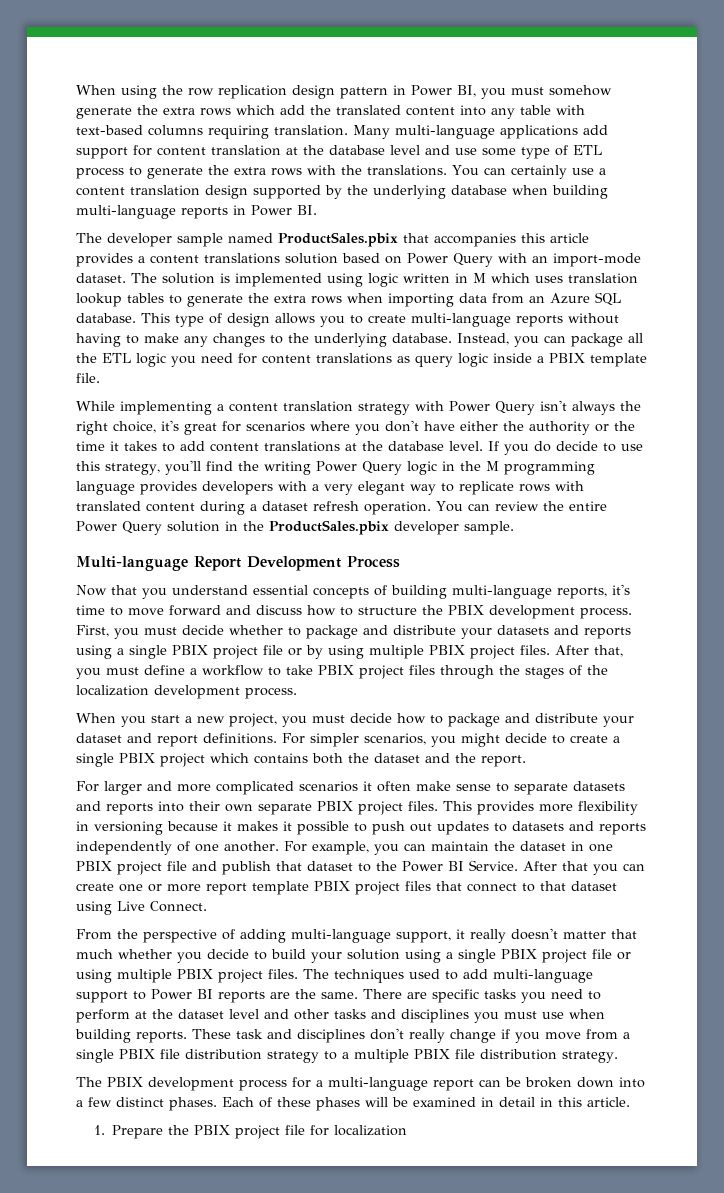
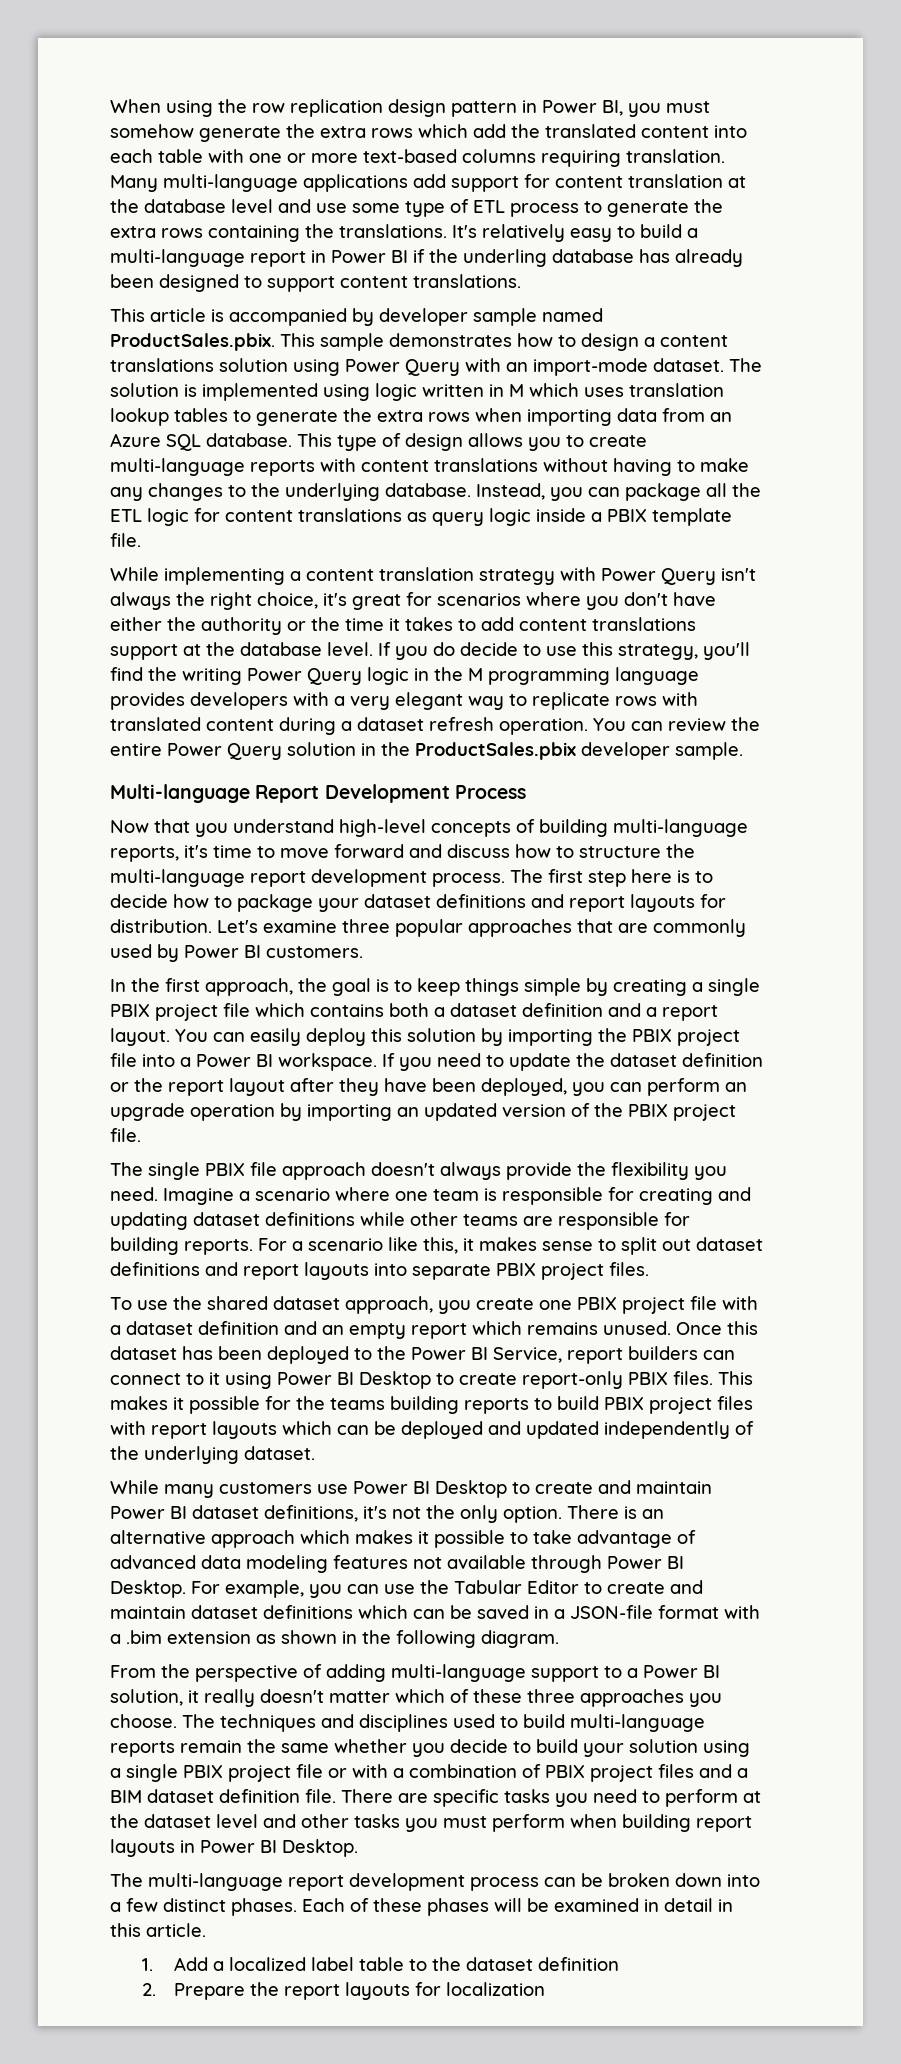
- When using the row replication design pattern in Power BI, you must somehow generate the extra rows which add the translated content into any table with text-based columns requiring translation.
+ When using the row replication design pattern in Power BI, you must somehow generate the extra rows which add the translated content into each table with one or more text-based columns requiring translation.
- Many multi-language applications add support for content translation at the database level and use some type of ETL process to generate the extra rows with the translations.
+ Many multi-language applications add support for content translation at the database level and use some type of ETL process to generate the extra rows containing the translations.
- You can certainly use a content translation design supported by the underlying database when building multi-language reports in Power BI.
- The developer sample named ProductSales.pbix that accompanies this article provides a content translations solution based on Power Query with an import-mode dataset.
+ It's relatively easy to build a multi-language report in Power BI if the underling database has already been designed to support content translations.
+ This article is accompanied by developer sample named ProductSales.pbix. This sample demonstrates how to design a content translations solution using Power Query with an import-mode dataset.
- This type of design allows you to create multi-language reports without having to make any changes to the underlying database.
+ This type of design allows you to create multi-language reports with content translations without having to make any changes to the underlying database.
- Instead, you can package all the ETL logic you need for content translations as query logic inside a PBIX template file.
+ Instead, you can package all the ETL logic for content translations as query logic inside a PBIX template file.
- While implementing a content translation strategy with Power Query isn't always the right choice, it's great for scenarios where you don't have either the authority or the time it takes to add content translations at the database level.
+ While implementing a content translation strategy with Power Query isn't always the right choice, it's great for scenarios where you don't have either the authority or the time it takes to add content translations support at the database level.
- Now that you understand essential concepts of building multi-language reports, it's time to move forward and discuss how to structure the PBIX development process. First, you must decide whether to package and distribute your datasets and reports using a single PBIX project file or by using multiple PBIX project files. After that, you must define a workflow to take PBIX project files through the stages of the localization development process.
- When you start a new project, you must decide how to package and distribute your dataset and report definitions. For simpler scenarios, you might decide to create a single PBIX project which contains both the dataset and the report.
- For larger and more complicated scenarios it often make sense to separate datasets and reports into their own separate PBIX project files. This provides more flexibility in versioning because it makes it possible to push out updates to datasets and reports independently of one another. For example, you can maintain the dataset in one PBIX project file and publish that dataset to the Power BI Service. After that you can create one or more report template PBIX project files that connect to that dataset using Live Connect.
+ Now that you understand high-level concepts of building multi-language reports, it's time to move forward and discuss how to structure the multi-language report development process. The first step here is to decide how to package your dataset definitions and report layouts for distribution. Let's examine three popular approaches that are commonly used by Power BI customers.
+ In the first approach, the goal is to keep things simple by creating a single PBIX project file which contains both a dataset definition and a report layout. You can easily deploy this solution by importing the PBIX project file into a Power BI workspace. If you need to update the dataset definition or the report layout after they have been deployed, you can perform an upgrade operation by importing an updated version of the PBIX project file.
+ The single PBIX file approach doesn't always provide the flexibility you need. Imagine a scenario where one team is responsible for creating and updating dataset definitions while other teams are responsible for building reports. For a scenario like this, it makes sense to split out dataset definitions and report layouts into separate PBIX project files.
+ To use the shared dataset approach, you create one PBIX project file with a dataset definition and an empty report which remains unused. Once this dataset has been deployed to the Power BI Service, report builders can connect to it using Power BI Desktop to create report-only PBIX files. This makes it possible for the teams building reports to build PBIX project files with report layouts which can be deployed and updated independently of the underlying dataset.
+ While many customers use Power BI Desktop to create and maintain Power BI dataset definitions, it's not the only option. There is an alternative approach which makes it possible to take advantage of advanced data modeling features not available through Power BI Desktop. For example, you can use the Tabular Editor to create and maintain dataset definitions which can be saved in a JSON-file format with a .bim extension as shown in the following diagram.
- From the perspective of adding multi-language support, it really doesn't matter that much whether you decide to build your solution using a single PBIX project file or using multiple PBIX project files. The techniques used to add multi-language support to Power BI reports are the same.
+ From the perspective of adding multi-language support to a Power BI solution, it really doesn't matter which of these three approaches you choose. The techniques and disciplines used to build multi-language reports remain the same whether you decide to build your solution using a single PBIX project file or with a combination of PBIX project files and a BIM dataset definition file.
- There are specific tasks you need to perform at the dataset level and other tasks and disciplines you must use when building reports. These task and disciplines don't really change if you move from a single PBIX file distribution strategy to a multiple PBIX file distribution strategy.
- The PBIX development process for a multi-language report can be broken down into a few distinct phases.
+ There are specific tasks you need to perform at the dataset level and other tasks you must perform when building report layouts in Power BI Desktop.
+ The multi-language report development process can be broken down into a few distinct phases.
- 1. Prepare the PBIX project file for localization
+ 1. Add a localized label table to the dataset definition
+ 2. Prepare the report layouts for localization

